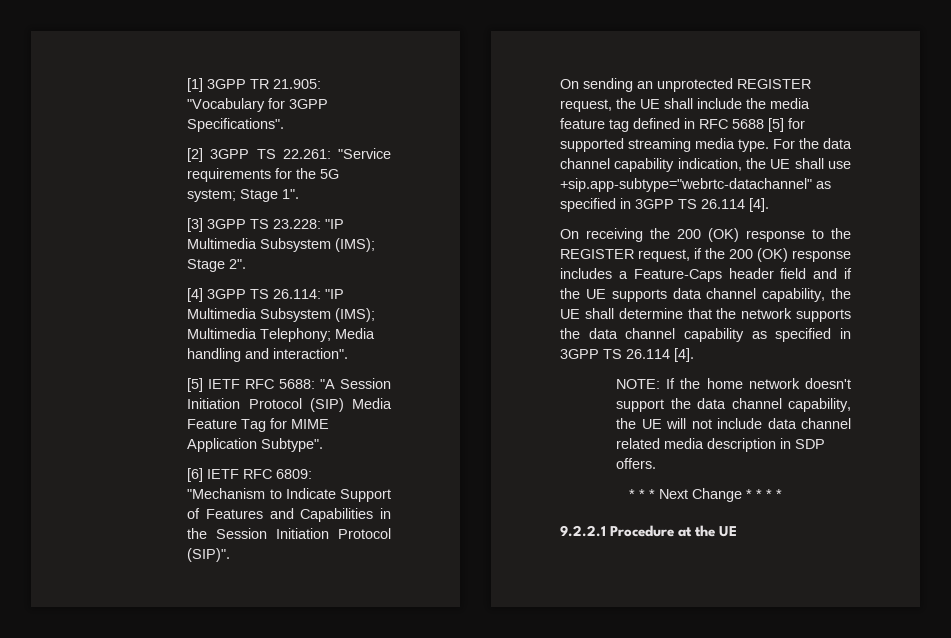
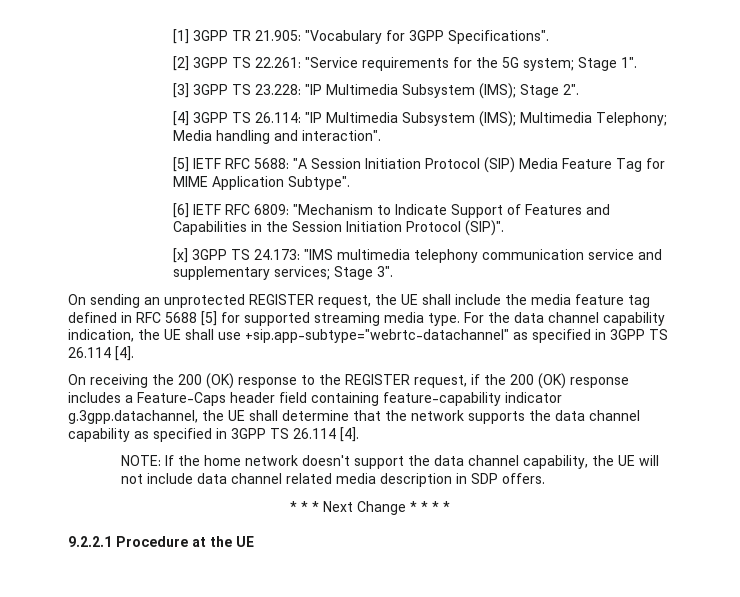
+ [x] 3GPP TS 24.173: "IMS multimedia telephony communication service and supplementary services; Stage 3".
- On receiving the 200 (OK) response to the REGISTER request, if the 200 (OK) response includes a Feature-Caps header field and if the UE supports data channel capability, the UE shall determine that the network supports the data channel capability as specified in 3GPP TS 26.114 [4].
+ On receiving the 200 (OK) response to the REGISTER request, if the 200 (OK) response includes a Feature-Caps header field containing feature-capability indicator g.3gpp.datachannel, the UE shall determine that the network supports the data channel capability as specified in 3GPP TS 26.114 [4].

